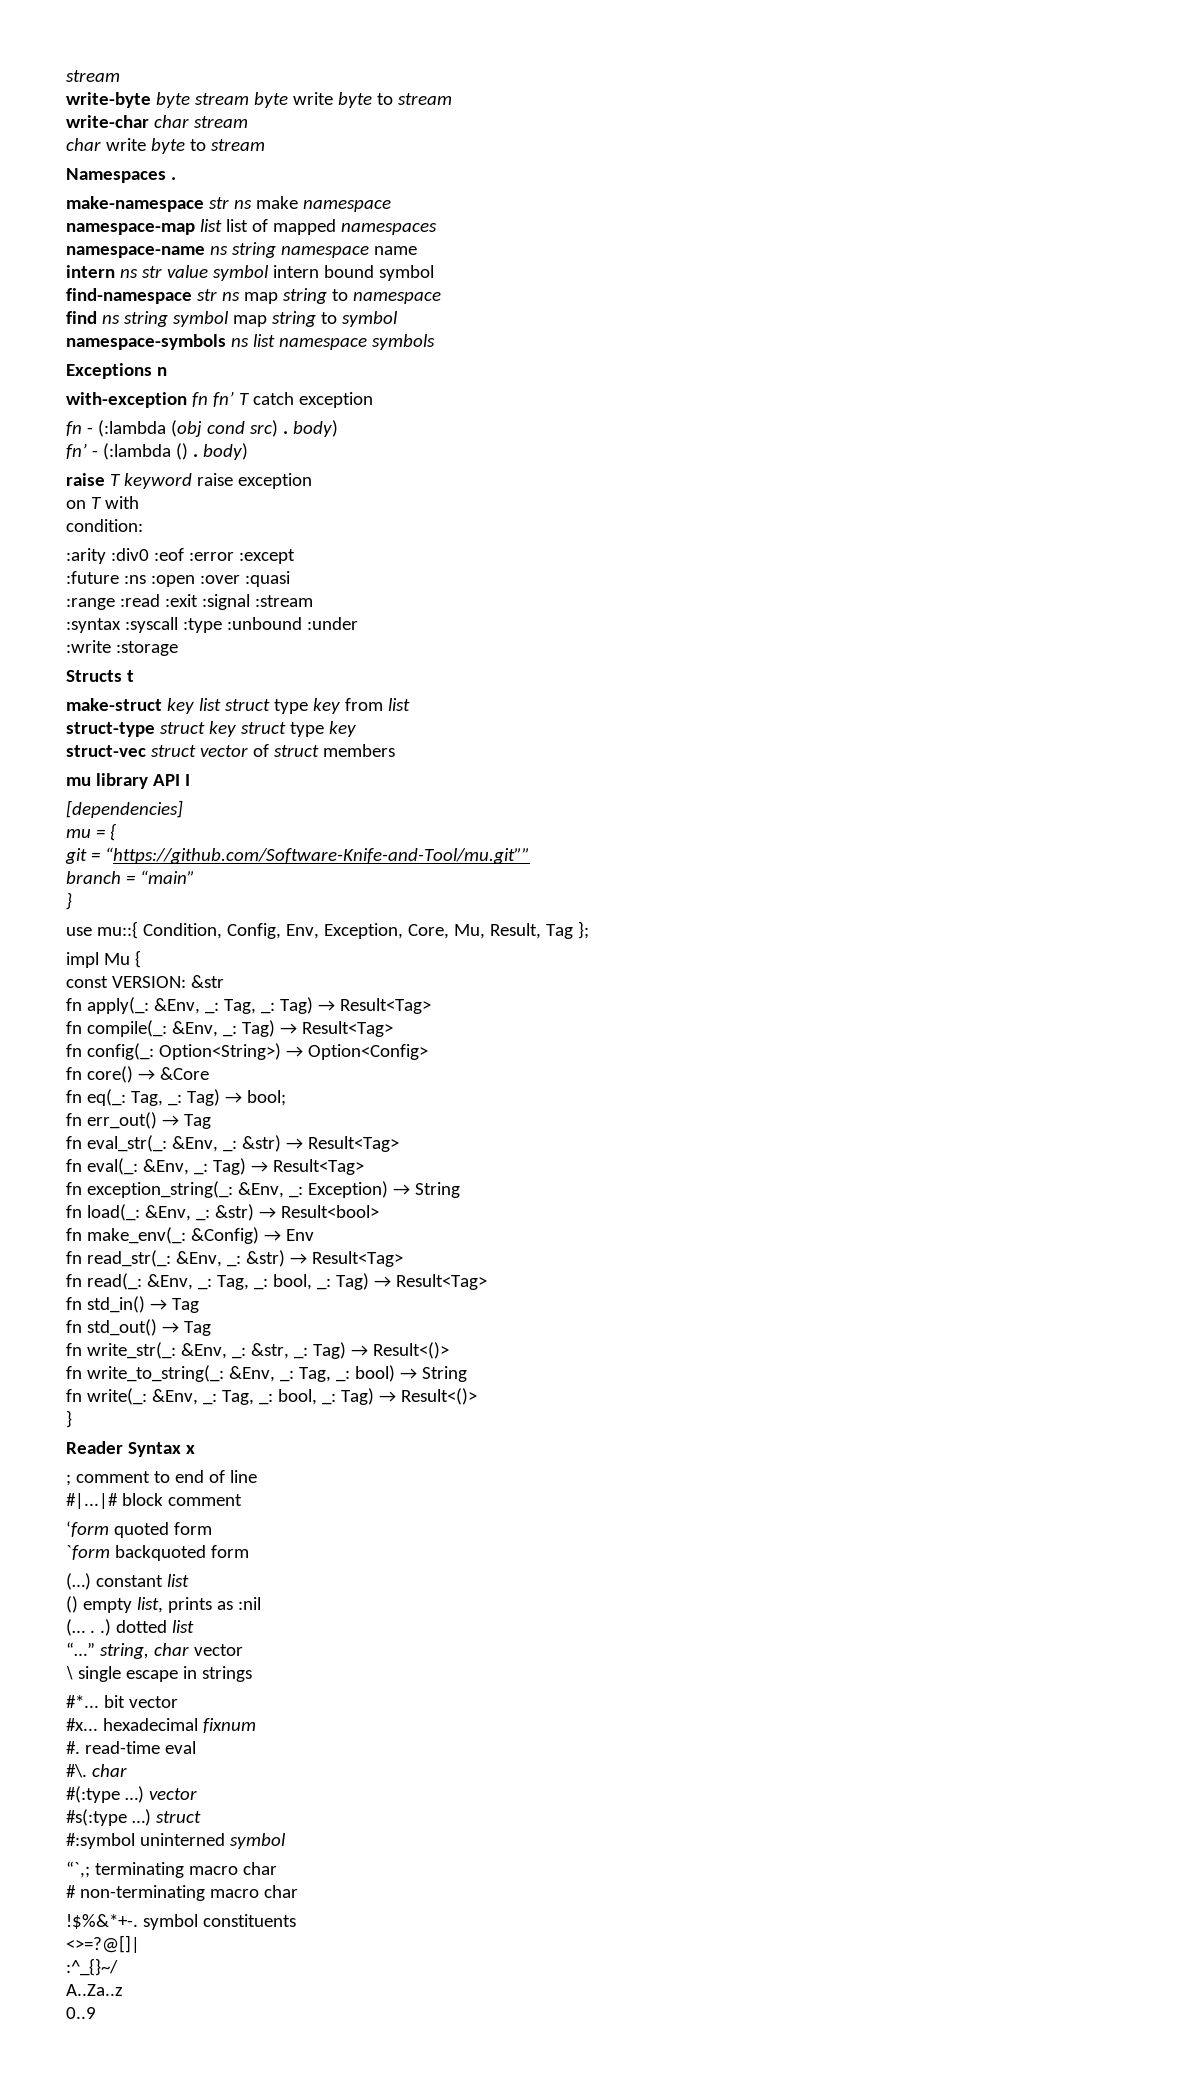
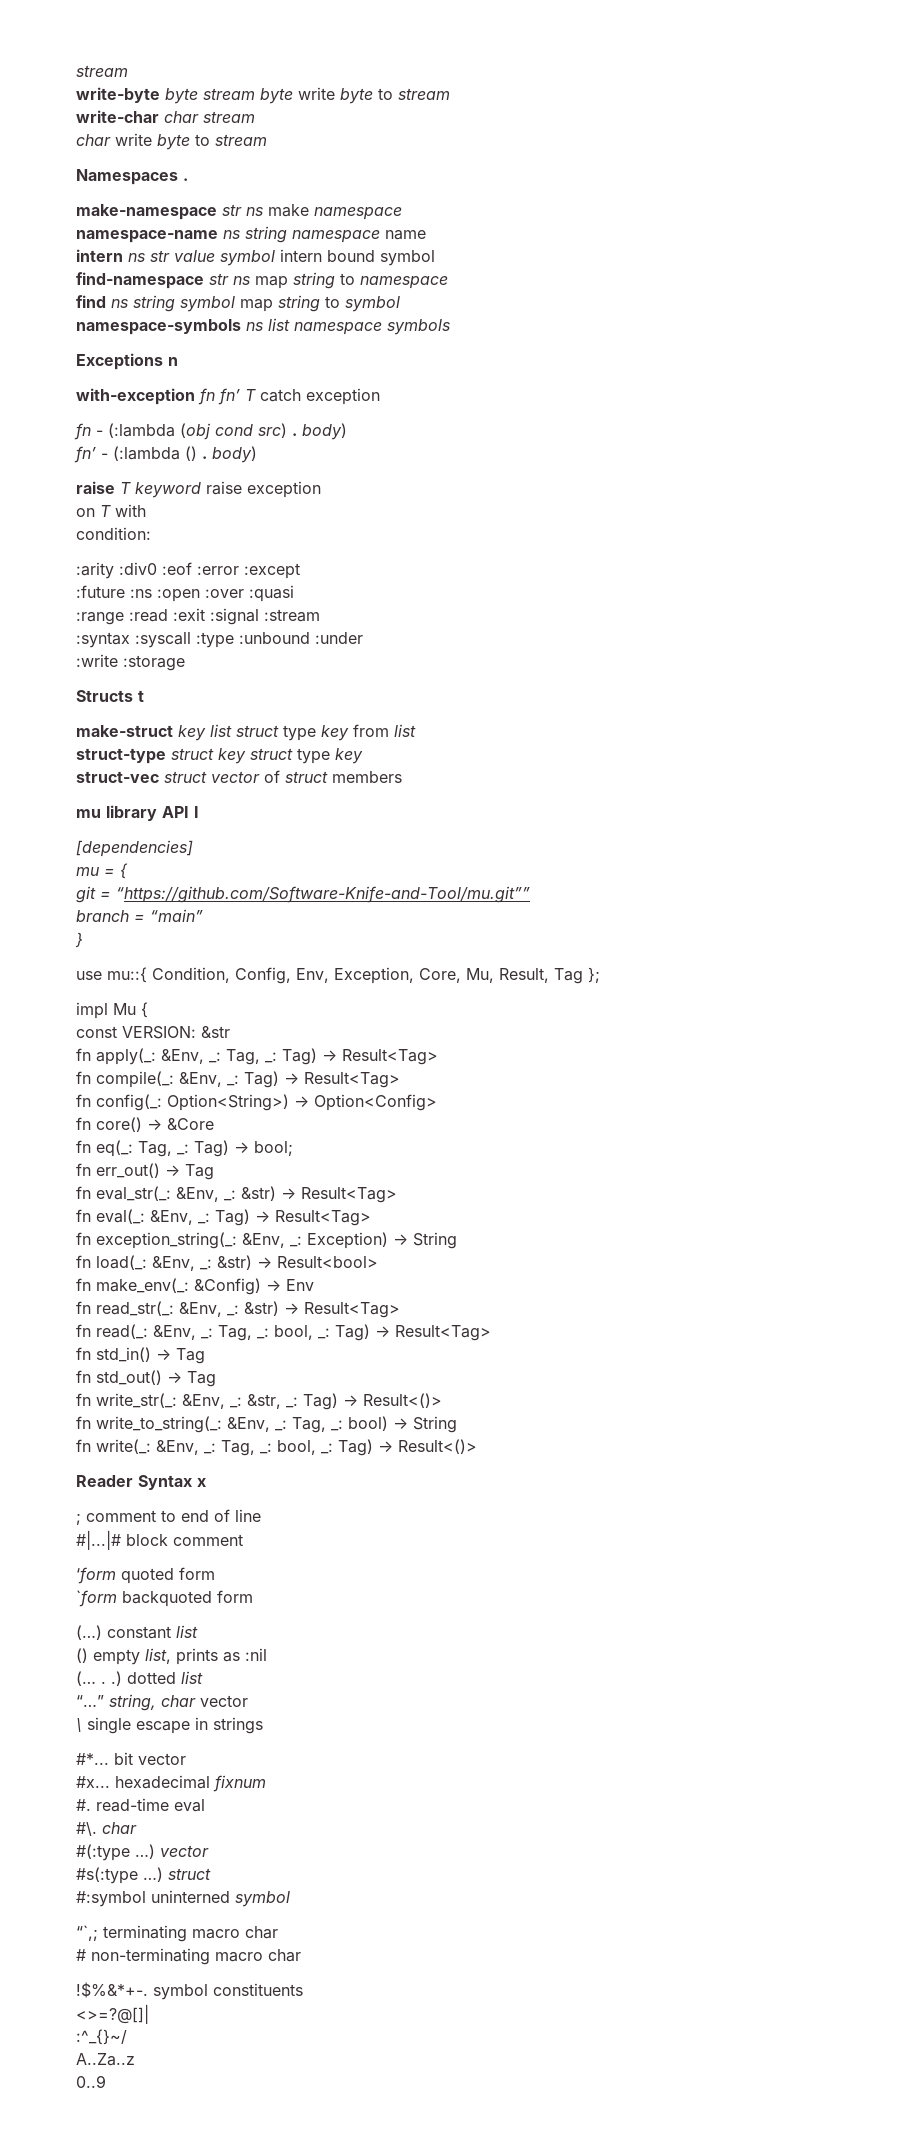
- namespace-map list list of mapped namespaces
  fn write(_: &Env, _: Tag, _: bool, _: Tag) → Result<()>
- }

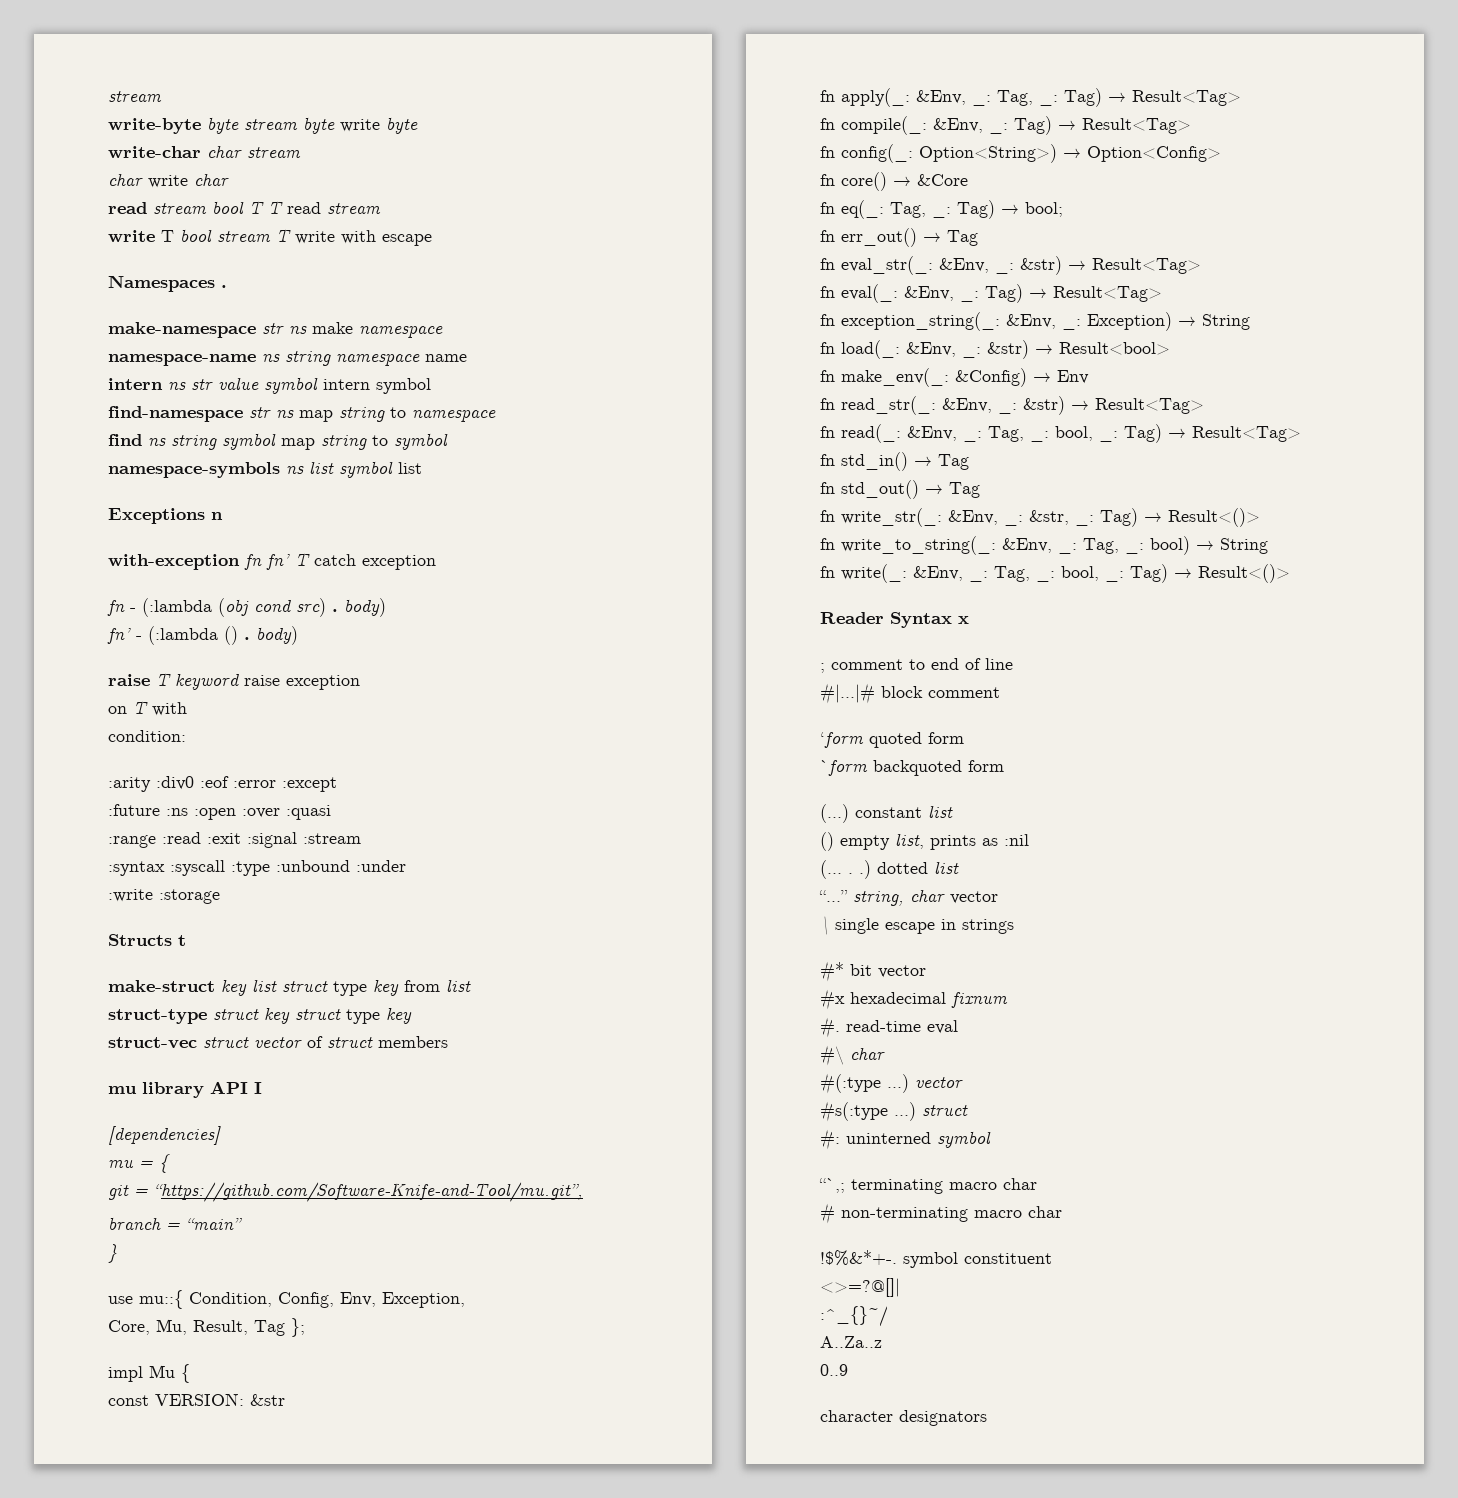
- write-byte byte stream byte write byte to stream
+ write-byte byte stream byte write byte
- char write byte to stream
+ char write char
+ read stream bool T T read stream
+ write T bool stream T write with escape
- intern ns str value symbol intern bound symbol
+ intern ns str value symbol intern symbol
- namespace-symbols ns list namespace symbols
+ namespace-symbols ns list symbol list
- git = “https://github.com/Software-Knife-and-Tool/mu.git””
+ git = “https://github.com/Software-Knife-and-Tool/mu.git”,
- use mu::{ Condition, Config, Env, Exception, Core, Mu, Result, Tag };
+ use mu::{ Condition, Config, Env, Exception,
+ Core, Mu, Result, Tag };
- #*... bit vector
+ #* bit vector
- #x... hexadecimal fixnum
+ #x hexadecimal fixnum
- #\. char
+ #\ char
- #:symbol uninterned symbol
+ #: uninterned symbol
- !$%&*+-. symbol constituents
+ !$%&*+-. symbol constituent
+ character designators

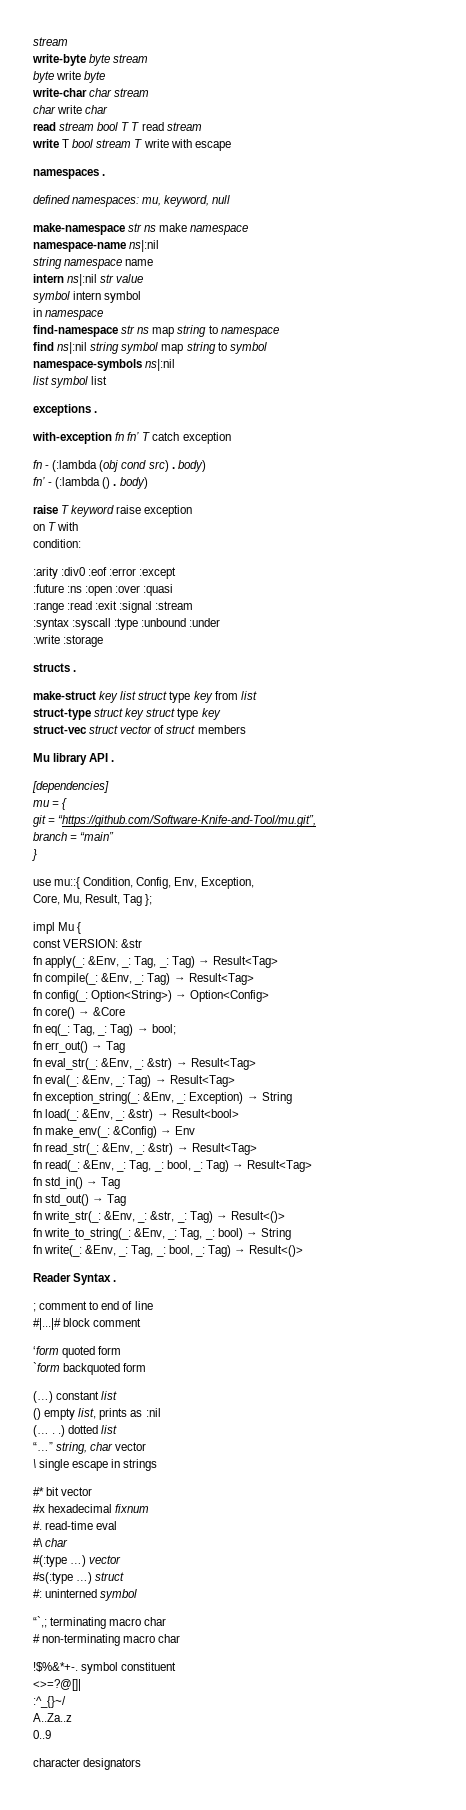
- write-byte byte stream byte write byte
+ write-byte byte stream
+ byte write byte
- Namespaces .
+ namespaces .
+ defined namespaces: mu, keyword, null
- namespace-name ns string namespace name
+ namespace-name ns|:nil
+ string namespace name
- intern ns str value symbol intern symbol
+ intern ns|:nil str value
+ symbol intern symbol
+ in namespace
- find ns string symbol map string to symbol
+ find ns|:nil string symbol map string to symbol
- namespace-symbols ns list symbol list
+ namespace-symbols ns|:nil
+ list symbol list
- Exceptions n
+ exceptions .
- Structs t
+ structs .
- mu library API I
+ Mu library API .
- Reader Syntax x
+ Reader Syntax .

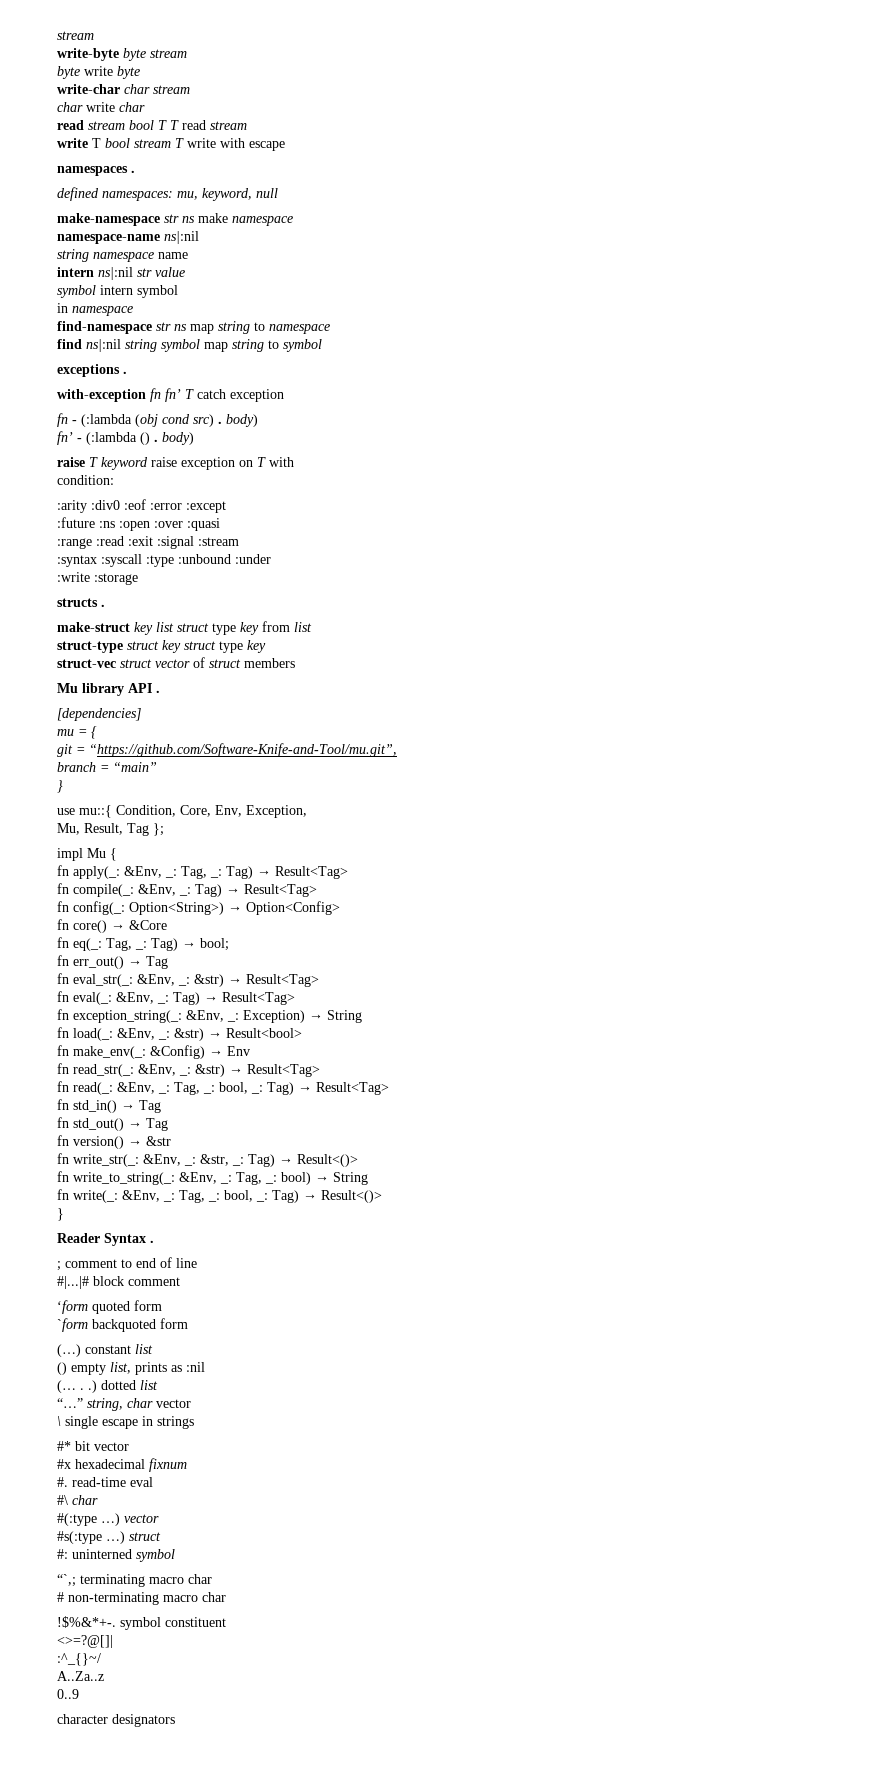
- namespace-symbols ns|:nil
- list symbol list
- raise T keyword raise exception
- on T with
+ raise T keyword raise exception on T with
- use mu::{ Condition, Config, Env, Exception,
+ use mu::{ Condition, Core, Env, Exception,
- Core, Mu, Result, Tag };
+ Mu, Result, Tag };
- const VERSION: &str
+ fn version() → &str
  fn write(_: &Env, _: Tag, _: bool, _: Tag) → Result<()>
+ }

